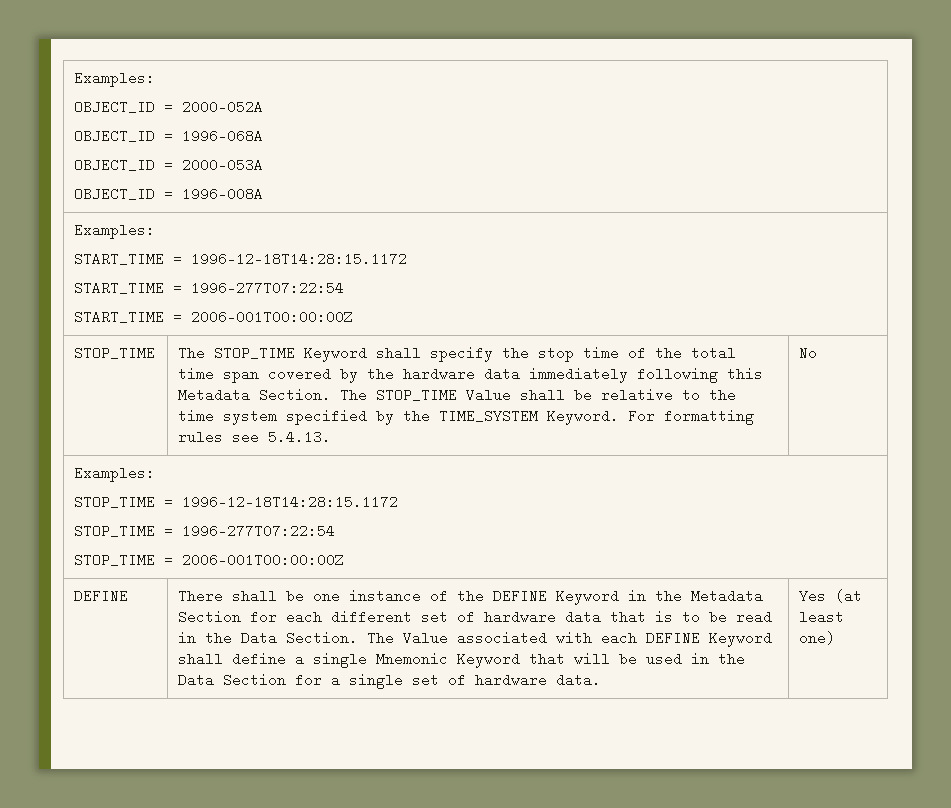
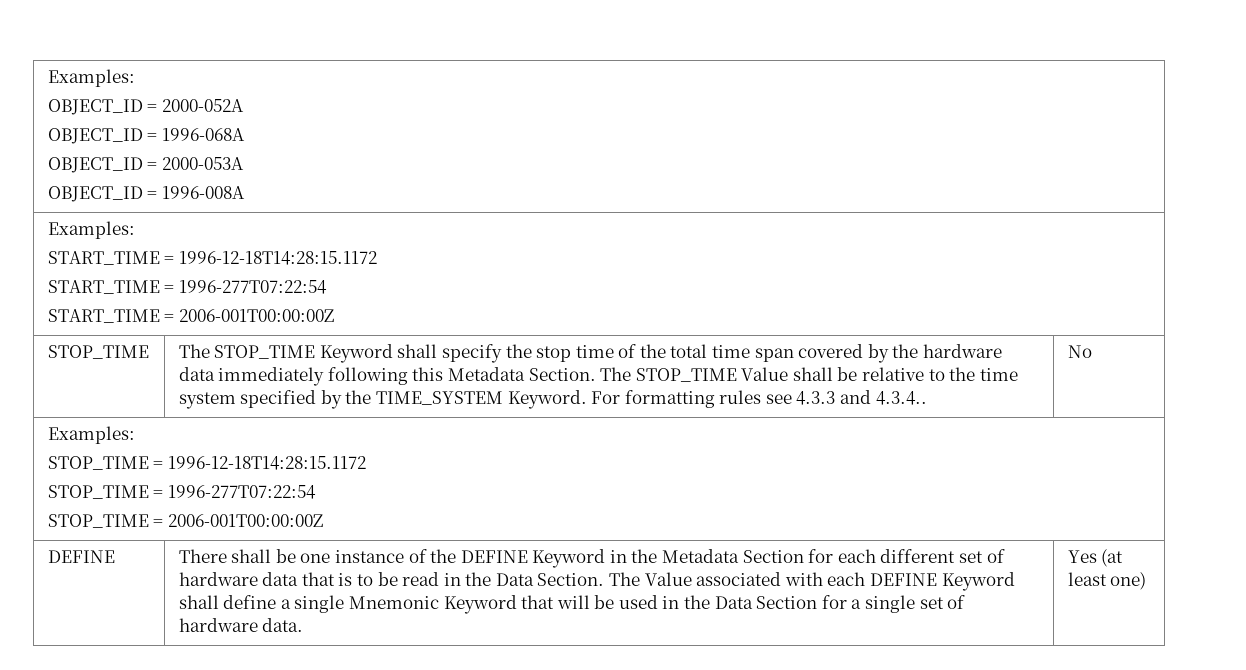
- For formatting rules see 5.4.13.
+ For formatting rules see 4.3.3 and 4.3.4..

